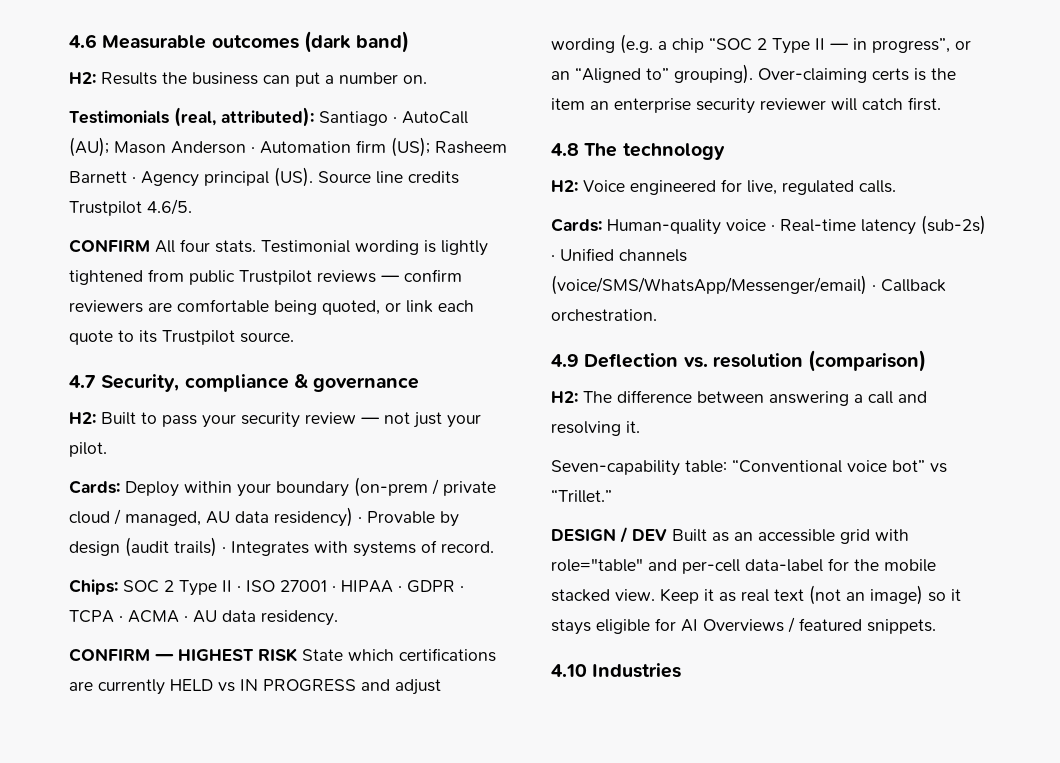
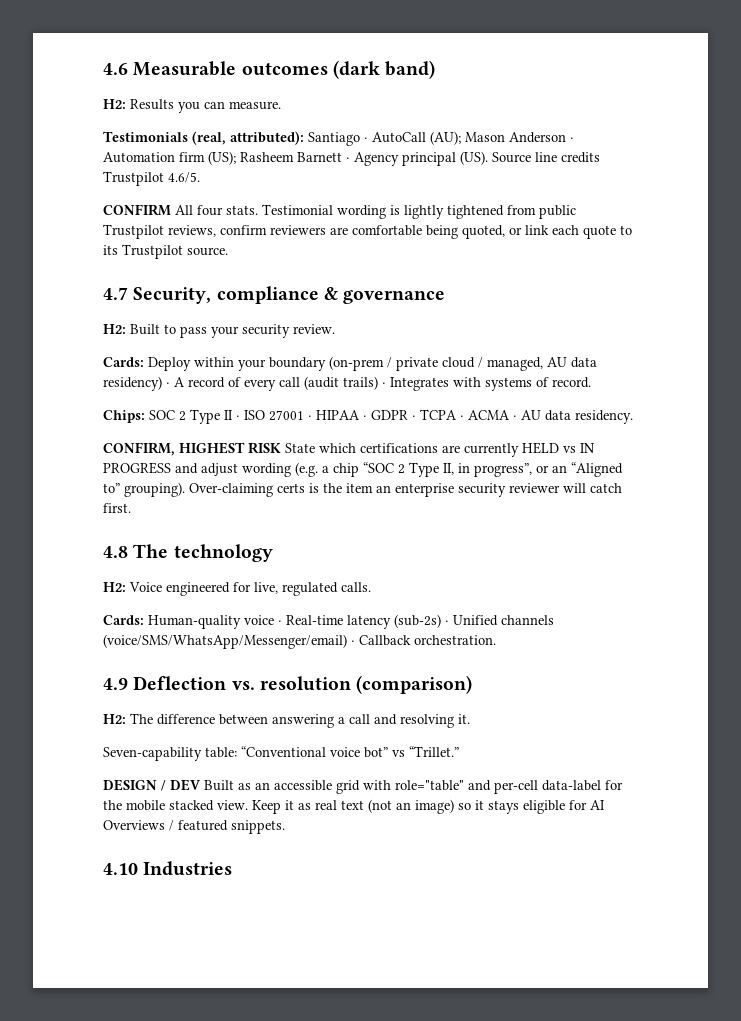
- H2: Results the business can put a number on.
+ H2: Results you can measure.
- Testimonial wording is lightly tightened from public Trustpilot reviews — confirm reviewers are comfortable being quoted, or link each quote to its Trustpilot source.
+ Testimonial wording is lightly tightened from public Trustpilot reviews, confirm reviewers are comfortable being quoted, or link each quote to its Trustpilot source.
- H2: Built to pass your security review — not just your pilot.
+ H2: Built to pass your security review.
- Cards: Deploy within your boundary (on-prem / private cloud / managed, AU data residency) · Provable by design (audit trails) · Integrates with systems of record.
+ Cards: Deploy within your boundary (on-prem / private cloud / managed, AU data residency) · A record of every call (audit trails) · Integrates with systems of record.
- CONFIRM — HIGHEST RISK State which certifications are currently HELD vs IN PROGRESS and adjust wording (e.g. a chip “SOC 2 Type II — in progress”, or an “Aligned to” grouping).
+ CONFIRM, HIGHEST RISK State which certifications are currently HELD vs IN PROGRESS and adjust wording (e.g. a chip “SOC 2 Type II, in progress”, or an “Aligned to” grouping).

